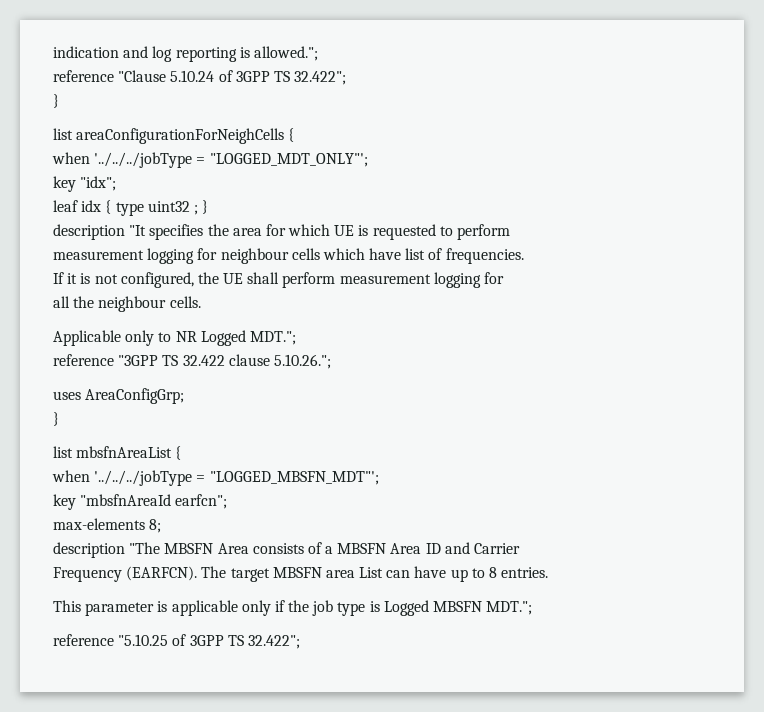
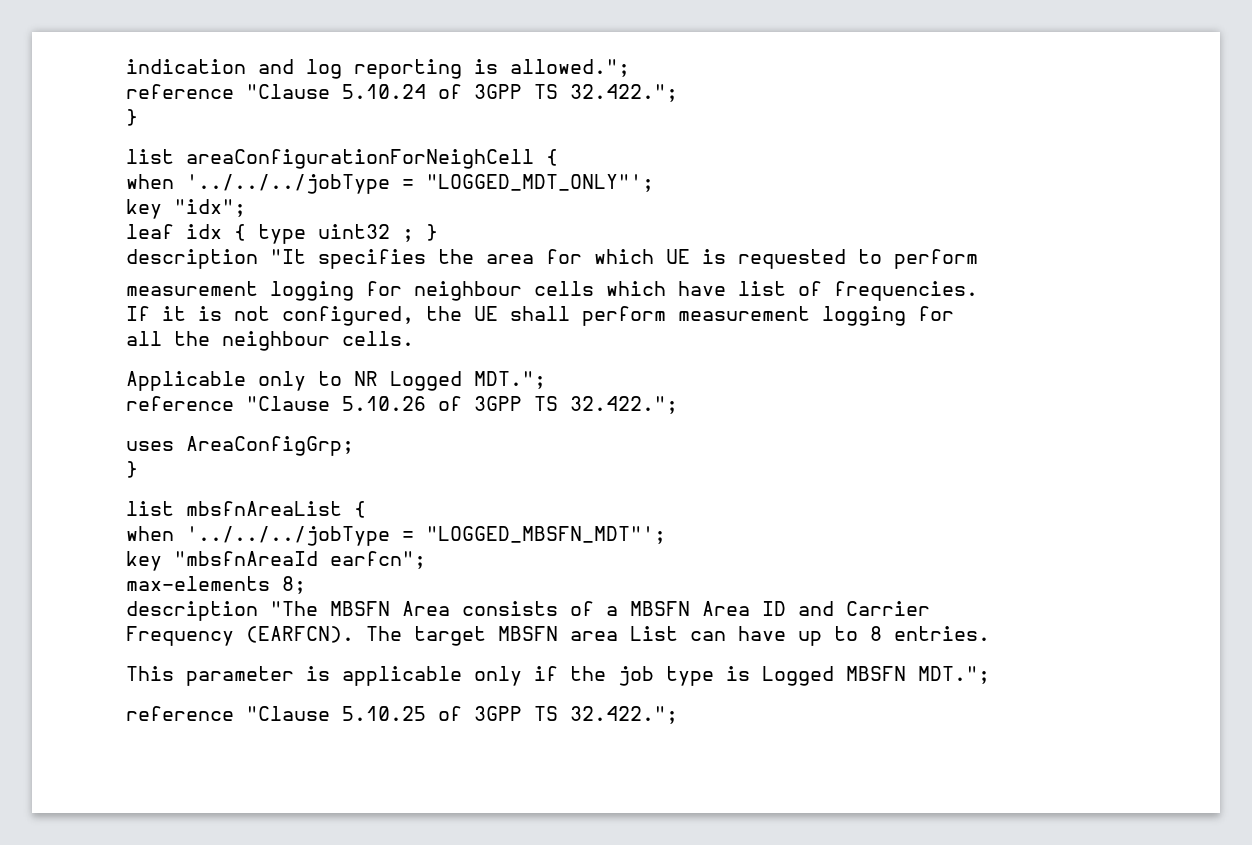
- reference "Clause 5.10.24 of 3GPP TS 32.422";
+ reference "Clause 5.10.24 of 3GPP TS 32.422.";
  }
- list areaConfigurationForNeighCells {
+ list areaConfigurationForNeighCell {
- reference "3GPP TS 32.422 clause 5.10.26.";
+ reference "Clause 5.10.26 of 3GPP TS 32.422.";
- reference "5.10.25 of 3GPP TS 32.422";
+ reference "Clause 5.10.25 of 3GPP TS 32.422.";

